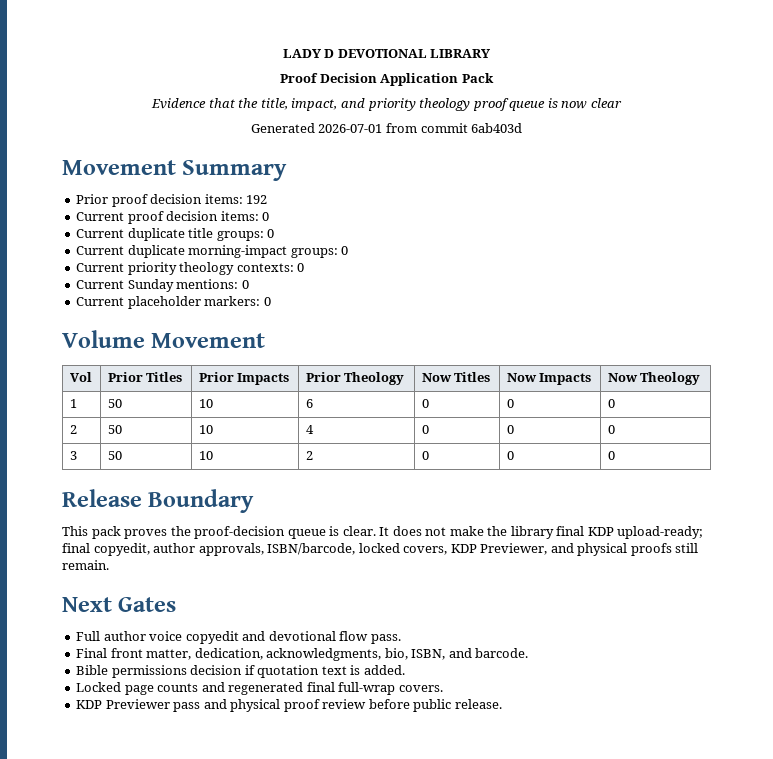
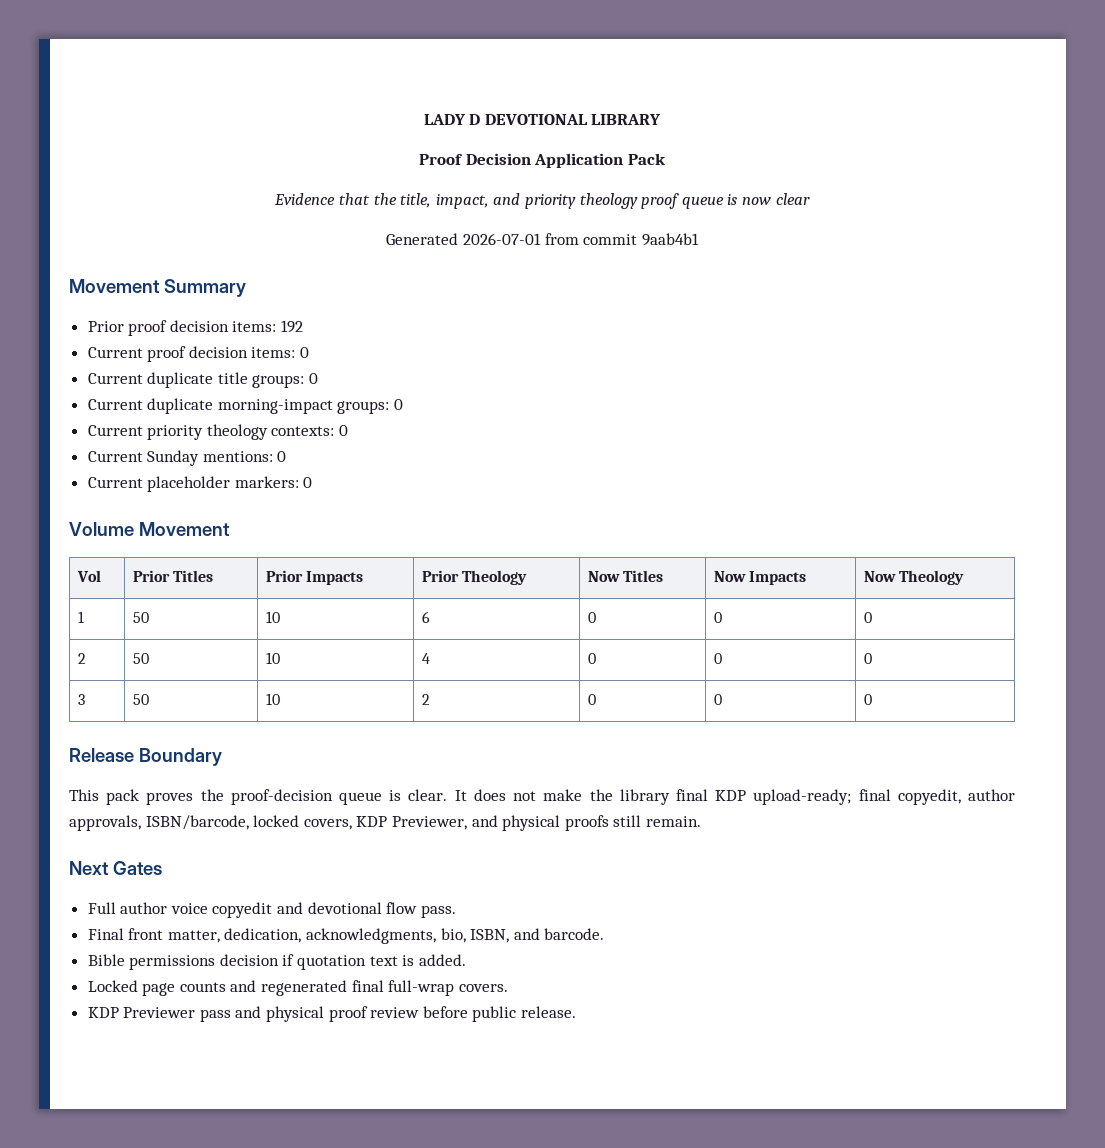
- Generated 2026-07-01 from commit 6ab403d
+ Generated 2026-07-01 from commit 9aab4b1

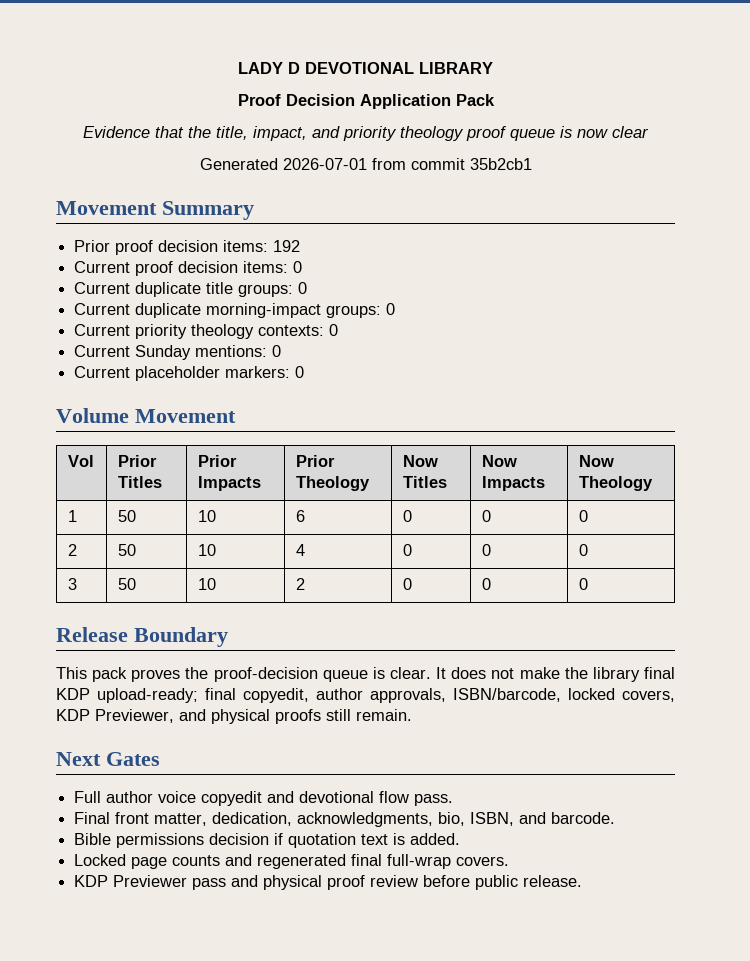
- Generated 2026-07-01 from commit 9aab4b1
+ Generated 2026-07-01 from commit 35b2cb1

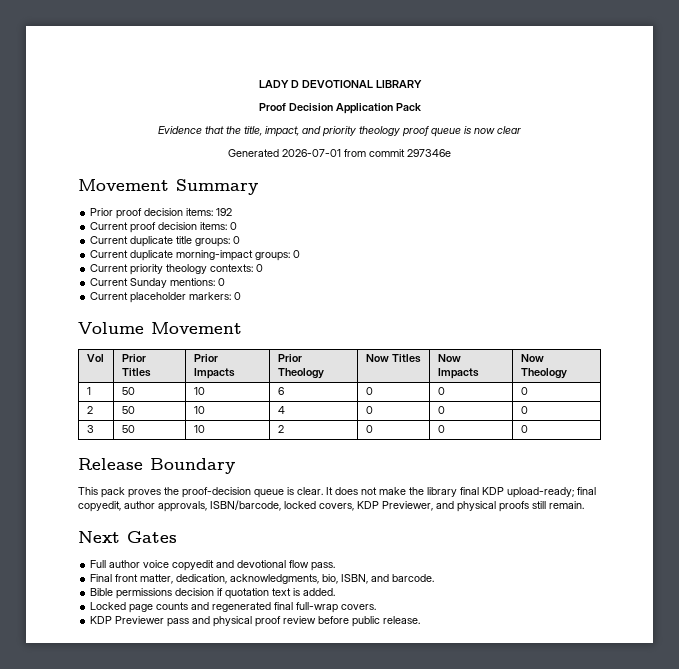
- Generated 2026-07-01 from commit 35b2cb1
+ Generated 2026-07-01 from commit 297346e

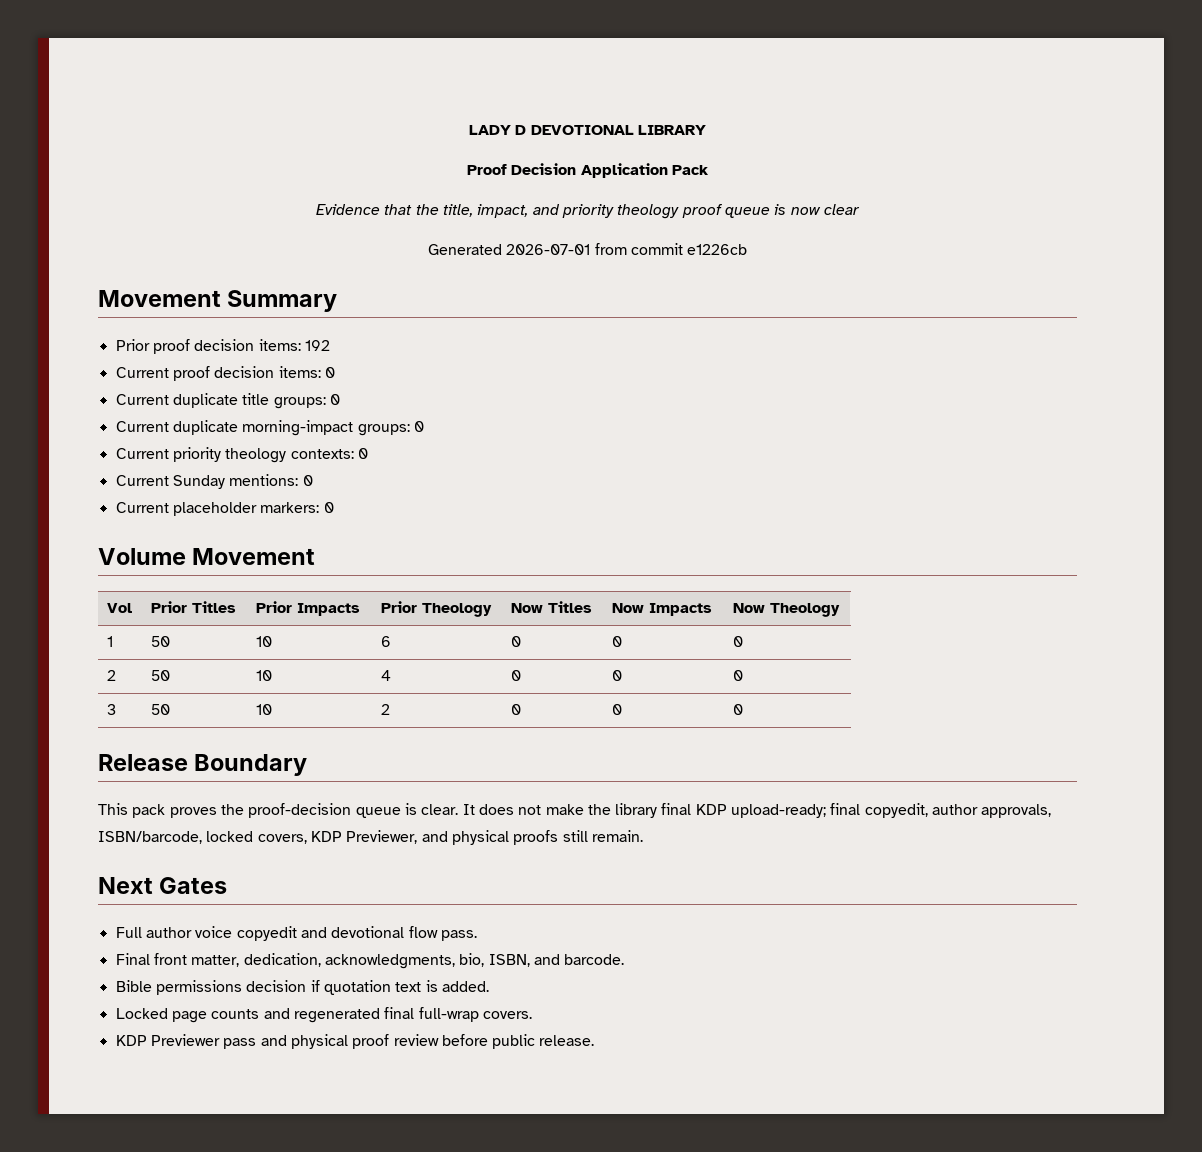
- Generated 2026-07-01 from commit 297346e
+ Generated 2026-07-01 from commit e1226cb

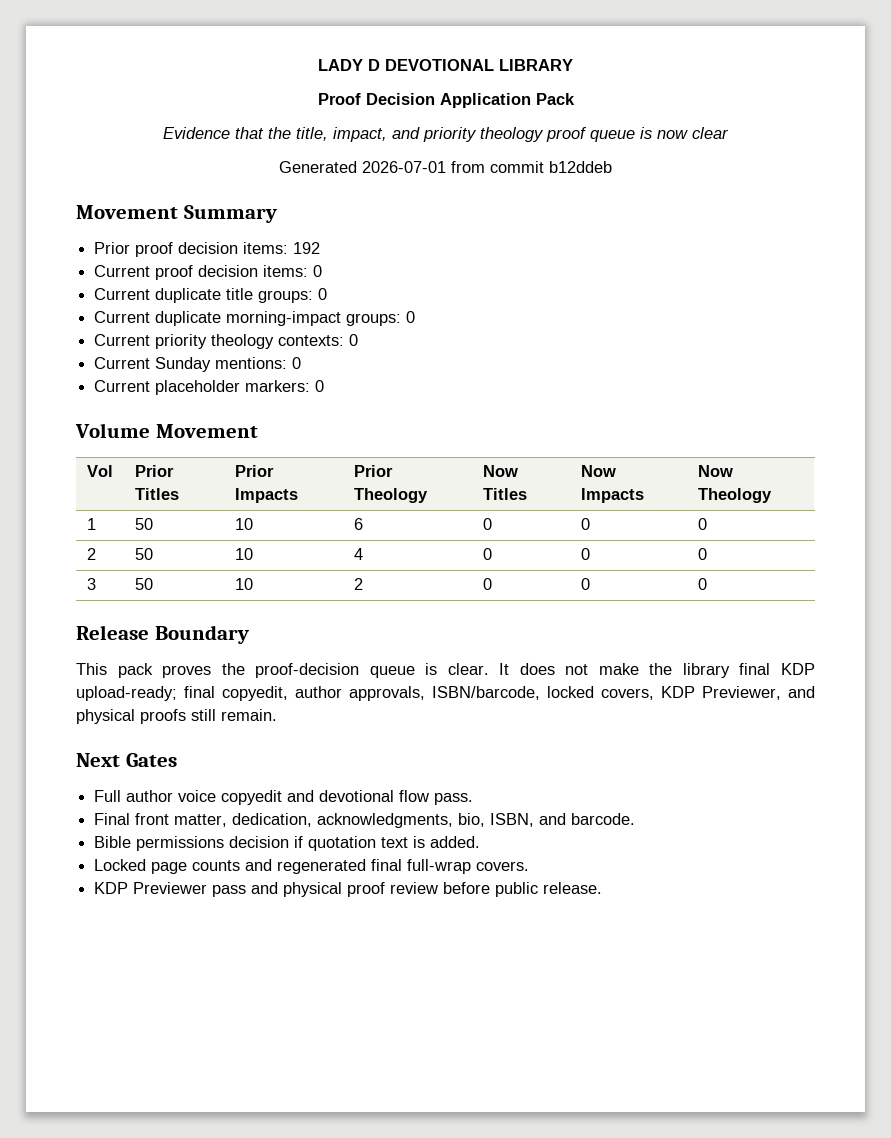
- Generated 2026-07-01 from commit e1226cb
+ Generated 2026-07-01 from commit b12ddeb

